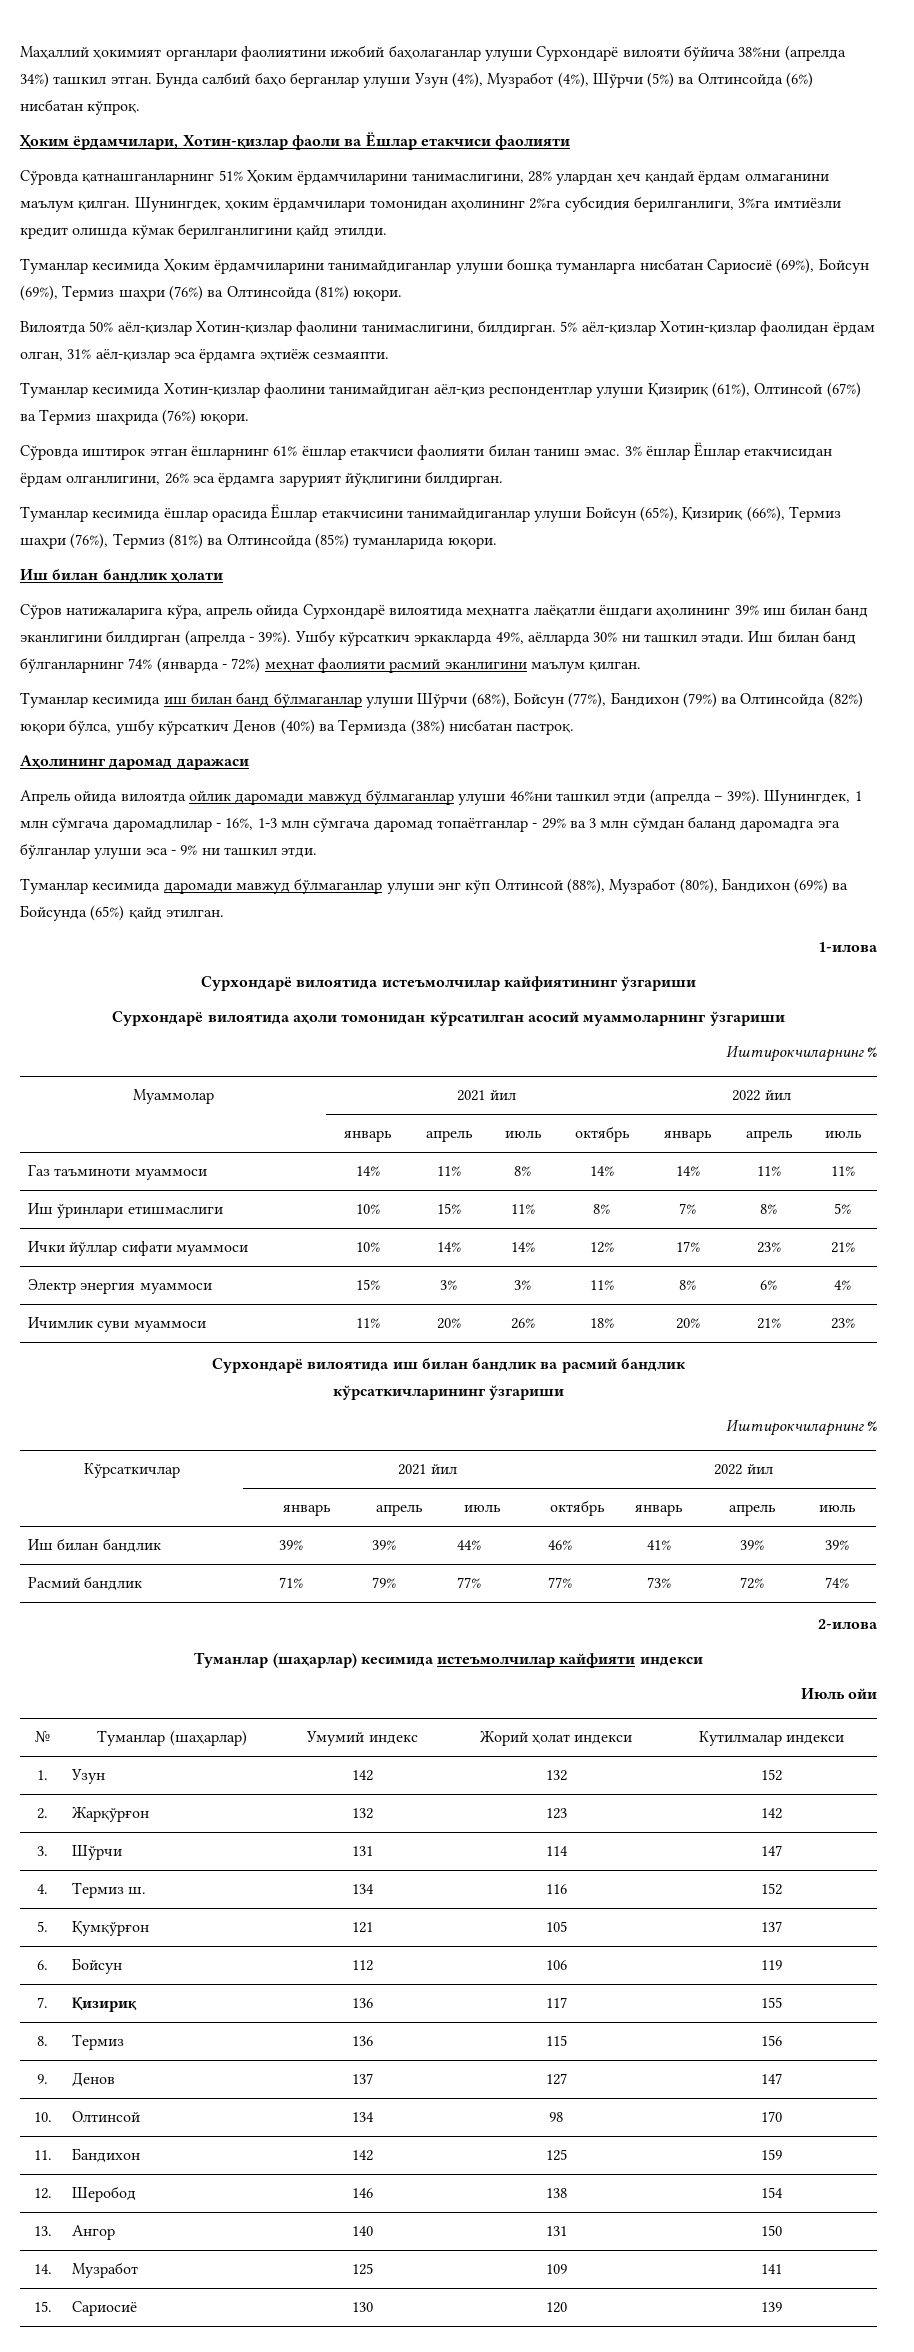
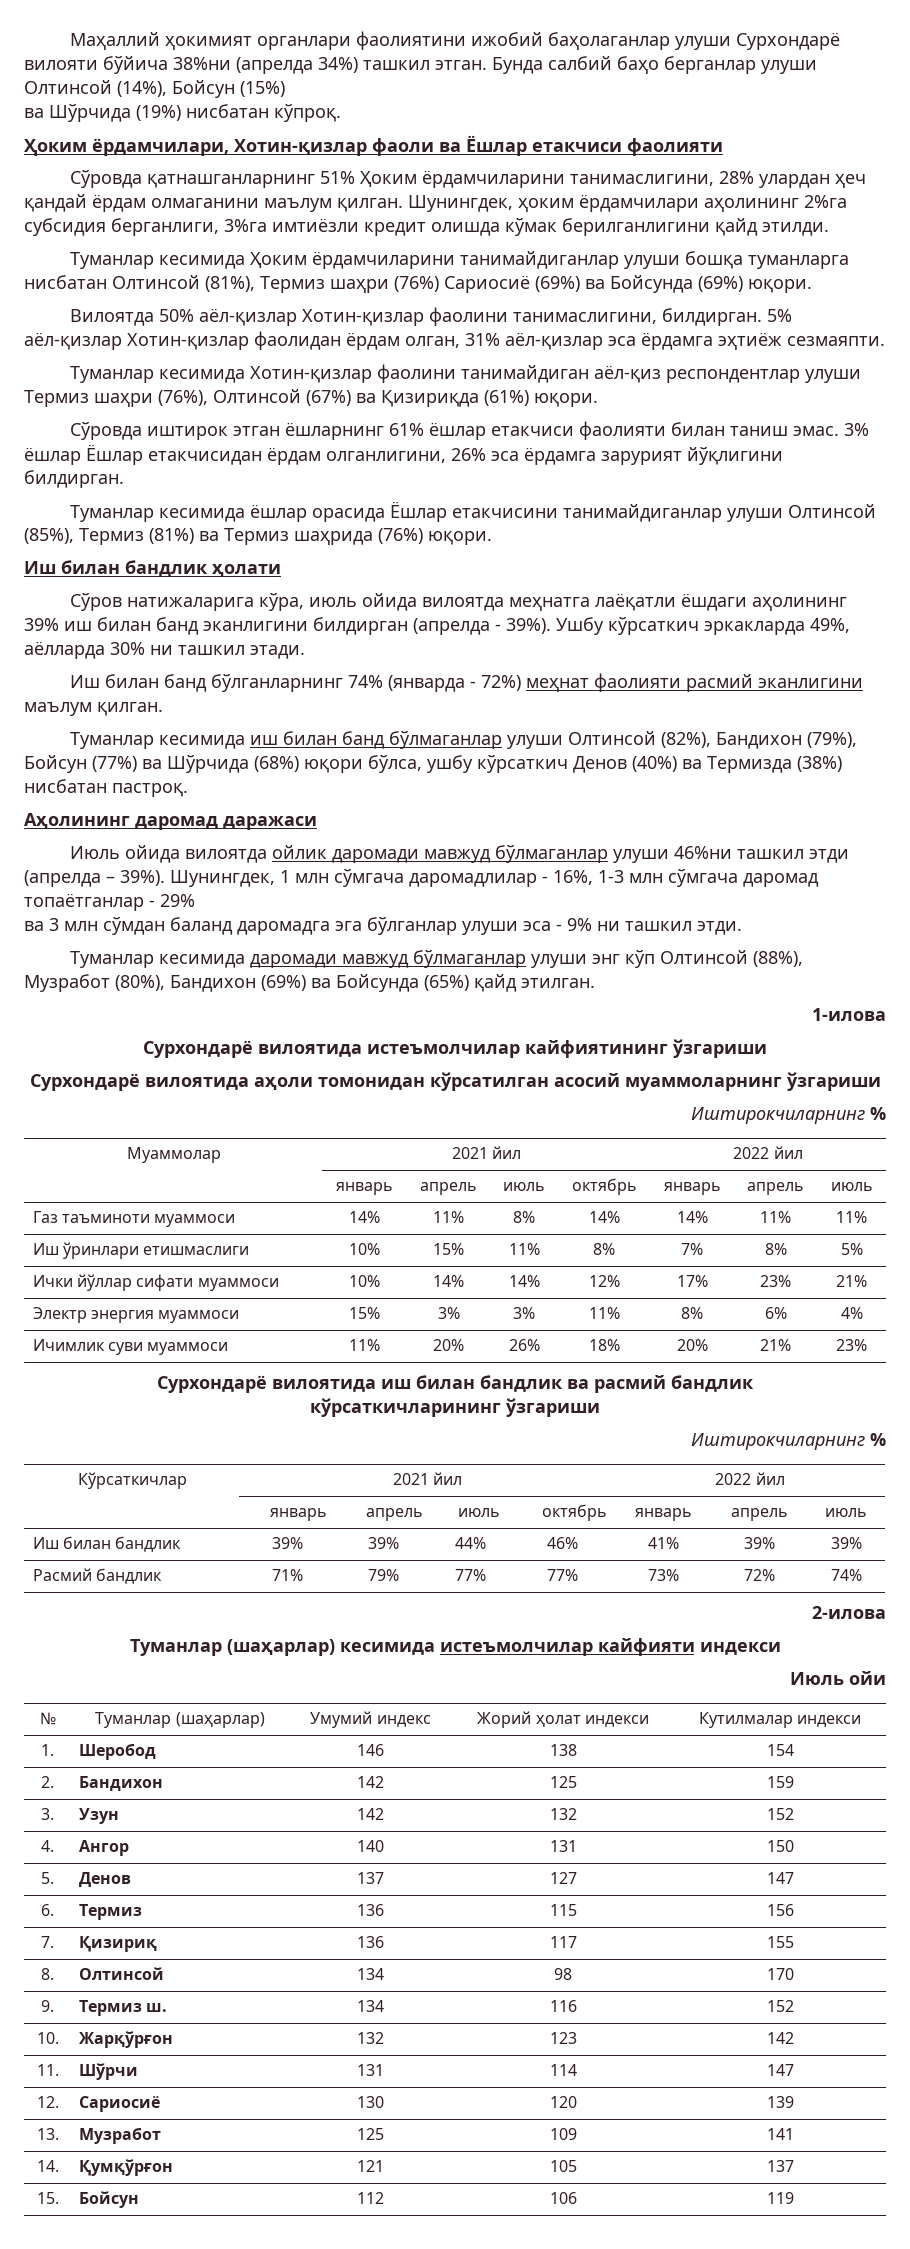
- Бунда салбий баҳо берганлар улуши Узун (4%), Музработ (4%), Шўрчи (5%) ва Олтинсойда (6%) нисбатан кўпроқ.
+ Бунда салбий баҳо берганлар улуши Олтинсой (14%), Бойсун (15%)
+ ва Шўрчида (19%) нисбатан кўпроқ.
- Шунингдек, ҳоким ёрдамчилари томонидан аҳолининг 2%га субсидия берилганлиги, 3%га имтиёзли кредит олишда кўмак берилганлигини қайд этилди.
+ Шунингдек, ҳоким ёрдамчилари аҳолининг 2%га субсидия берганлиги, 3%га имтиёзли кредит олишда кўмак берилганлигини қайд этилди.
- Туманлар кесимида Ҳоким ёрдамчиларини танимайдиганлар улуши бошқа туманларга нисбатан Сариосиё (69%), Бойсун (69%), Термиз шаҳри (76%) ва Олтинсойда (81%) юқори.
+ Туманлар кесимида Ҳоким ёрдамчиларини танимайдиганлар улуши бошқа туманларга нисбатан Олтинсой (81%), Термиз шаҳри (76%) Сариосиё (69%) ва Бойсунда (69%) юқори.
- Туманлар кесимида Хотин-қизлар фаолини танимайдиган аёл-қиз респондентлар улуши Қизириқ (61%), Олтинсой (67%) ва Термиз шаҳрида (76%) юқори.
+ Туманлар кесимида Хотин-қизлар фаолини танимайдиган аёл-қиз респондентлар улуши Термиз шаҳри (76%), Олтинсой (67%) ва Қизириқда (61%) юқори.
- Туманлар кесимида ёшлар орасида Ёшлар етакчисини танимайдиганлар улуши Бойсун (65%), Қизириқ (66%), Термиз шаҳри (76%), Термиз (81%) ва Олтинсойда (85%) туманларида юқори.
+ Туманлар кесимида ёшлар орасида Ёшлар етакчисини танимайдиганлар улуши Олтинсой (85%), Термиз (81%) ва Термиз шаҳрида (76%) юқори.
- Сўров натижаларига кўра, апрель ойида Сурхондарё вилоятида меҳнатга лаёқатли ёшдаги аҳолининг 39% иш билан банд эканлигини билдирган (апрелда - 39%).
+ Сўров натижаларига кўра, июль ойида вилоятда меҳнатга лаёқатли ёшдаги аҳолининг 39% иш билан банд эканлигини билдирган (апрелда - 39%).
- Ушбу кўрсаткич эркакларда 49%, аёлларда 30% ни ташкил этади. Иш билан банд бўлганларнинг 74% (январда - 72%) меҳнат фаолияти расмий эканлигини маълум қилган.
+ Ушбу кўрсаткич эркакларда 49%, аёлларда 30% ни ташкил этади.
+ Иш билан банд бўлганларнинг 74% (январда - 72%) меҳнат фаолияти расмий эканлигини маълум қилган.
- Туманлар кесимида иш билан банд бўлмаганлар улуши Шўрчи (68%), Бойсун (77%), Бандихон (79%) ва Олтинсойда (82%) юқори бўлса, ушбу кўрсаткич Денов (40%) ва Термизда (38%) нисбатан пастроқ.
+ Туманлар кесимида иш билан банд бўлмаганлар улуши Олтинсой (82%), Бандихон (79%), Бойсун (77%) ва Шўрчида (68%) юқори бўлса, ушбу кўрсаткич Денов (40%) ва Термизда (38%) нисбатан пастроқ.
- Апрель ойида вилоятда ойлик даромади мавжуд бўлмаганлар улуши 46%ни ташкил этди (апрелда – 39%).
+ Июль ойида вилоятда ойлик даромади мавжуд бўлмаганлар улуши 46%ни ташкил этди (апрелда – 39%).
- Шунингдек, 1 млн сўмгача даромадлилар - 16%, 1-3 млн сўмгача даромад топаётганлар - 29% ва 3 млн сўмдан баланд даромадга эга бўлганлар улуши эса - 9% ни ташкил этди.
+ Шунингдек, 1 млн сўмгача даромадлилар - 16%, 1-3 млн сўмгача даромад топаётганлар - 29%
+ ва 3 млн сўмдан баланд даромадга эга бўлганлар улуши эса - 9% ни ташкил этди.
- 1. | Узун | 142 | 132 | 152
- 2. | Жарқўрғон | 132 | 123 | 142
- 3. | Шўрчи | 131 | 114 | 147
- 4. | Термиз ш. | 134 | 116 | 152
- 5. | Қумқўрғон | 121 | 105 | 137
- 6. | Бойсун | 112 | 106 | 119
+ 1. | Шеробод | 146 | 138 | 154
+ 2. | Бандихон | 142 | 125 | 159
+ 3. | Узун | 142 | 132 | 152
+ 4. | Ангор | 140 | 131 | 150
+ 5. | Денов | 137 | 127 | 147
+ 6. | Термиз | 136 | 115 | 156
- 8. | Термиз | 136 | 115 | 156
- 9. | Денов | 137 | 127 | 147
- 10. | Олтинсой | 134 | 98 | 170
- 11. | Бандихон | 142 | 125 | 159
- 12. | Шеробод | 146 | 138 | 154
- 13. | Ангор | 140 | 131 | 150
- 14. | Музработ | 125 | 109 | 141
- 15. | Сариосиё | 130 | 120 | 139
+ 8. | Олтинсой | 134 | 98 | 170
+ 9. | Термиз ш. | 134 | 116 | 152
+ 10. | Жарқўрғон | 132 | 123 | 142
+ 11. | Шўрчи | 131 | 114 | 147
+ 12. | Сариосиё | 130 | 120 | 139
+ 13. | Музработ | 125 | 109 | 141
+ 14. | Қумқўрғон | 121 | 105 | 137
+ 15. | Бойсун | 112 | 106 | 119

